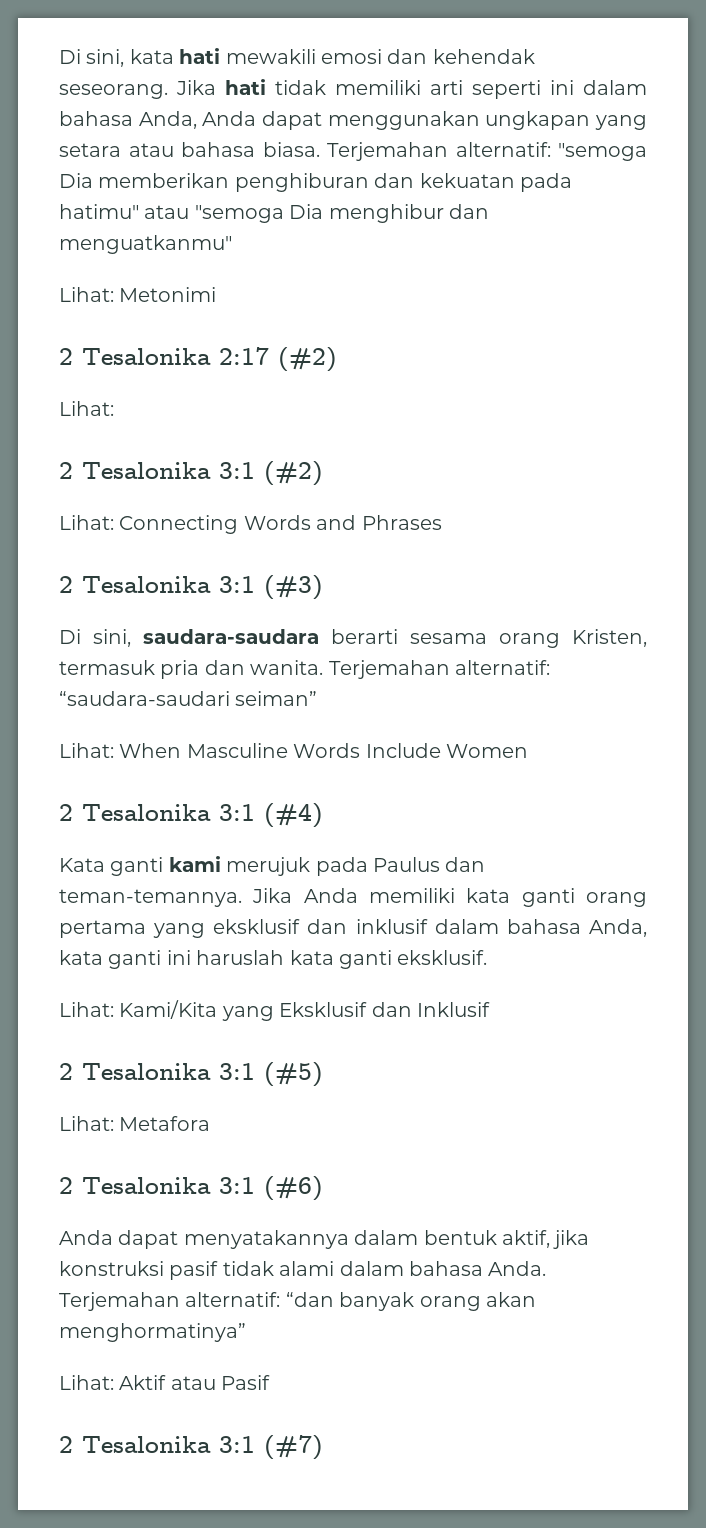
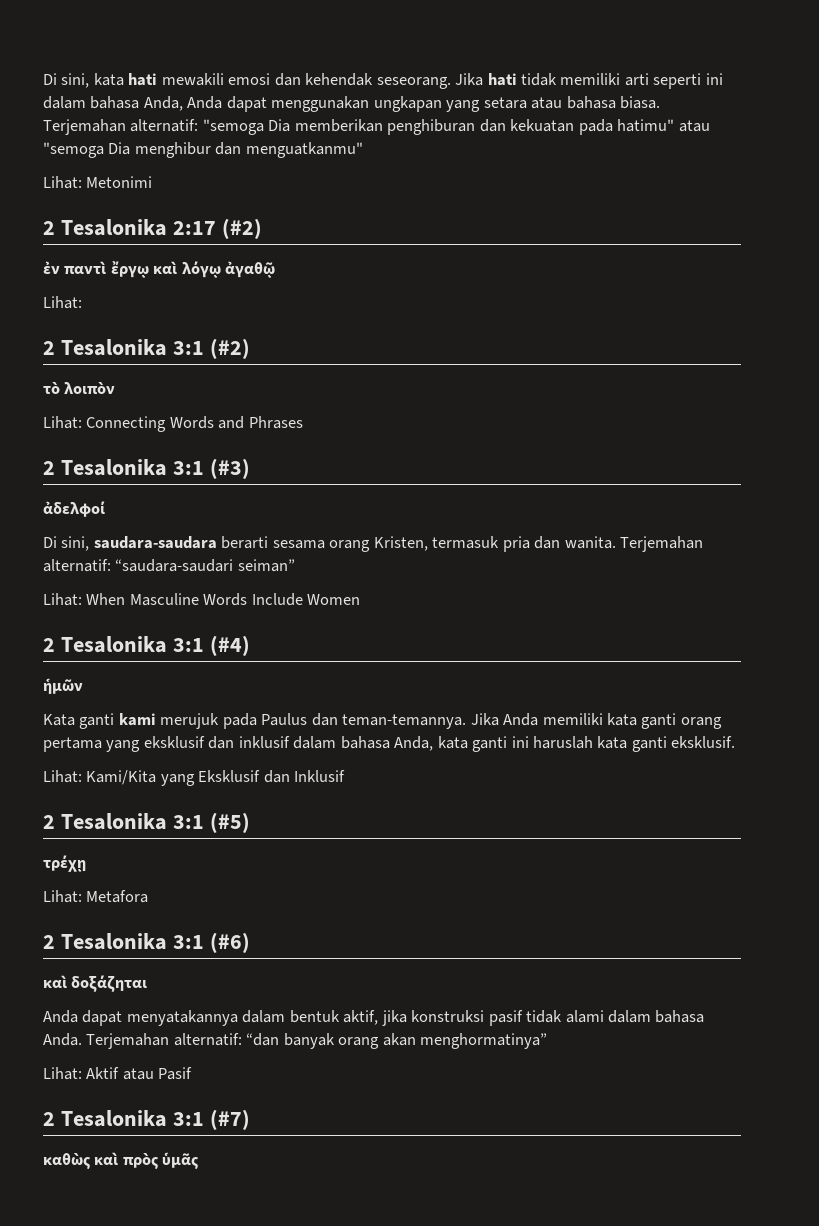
+ ἐν παντὶ ἔργῳ καὶ λόγῳ ἀγαθῷ
+ τὸ λοιπὸν
+ ἀδελφοί
+ ἡμῶν
+ τρέχῃ
+ καὶ δοξάζηται
+ καθὼς καὶ πρὸς ὑμᾶς

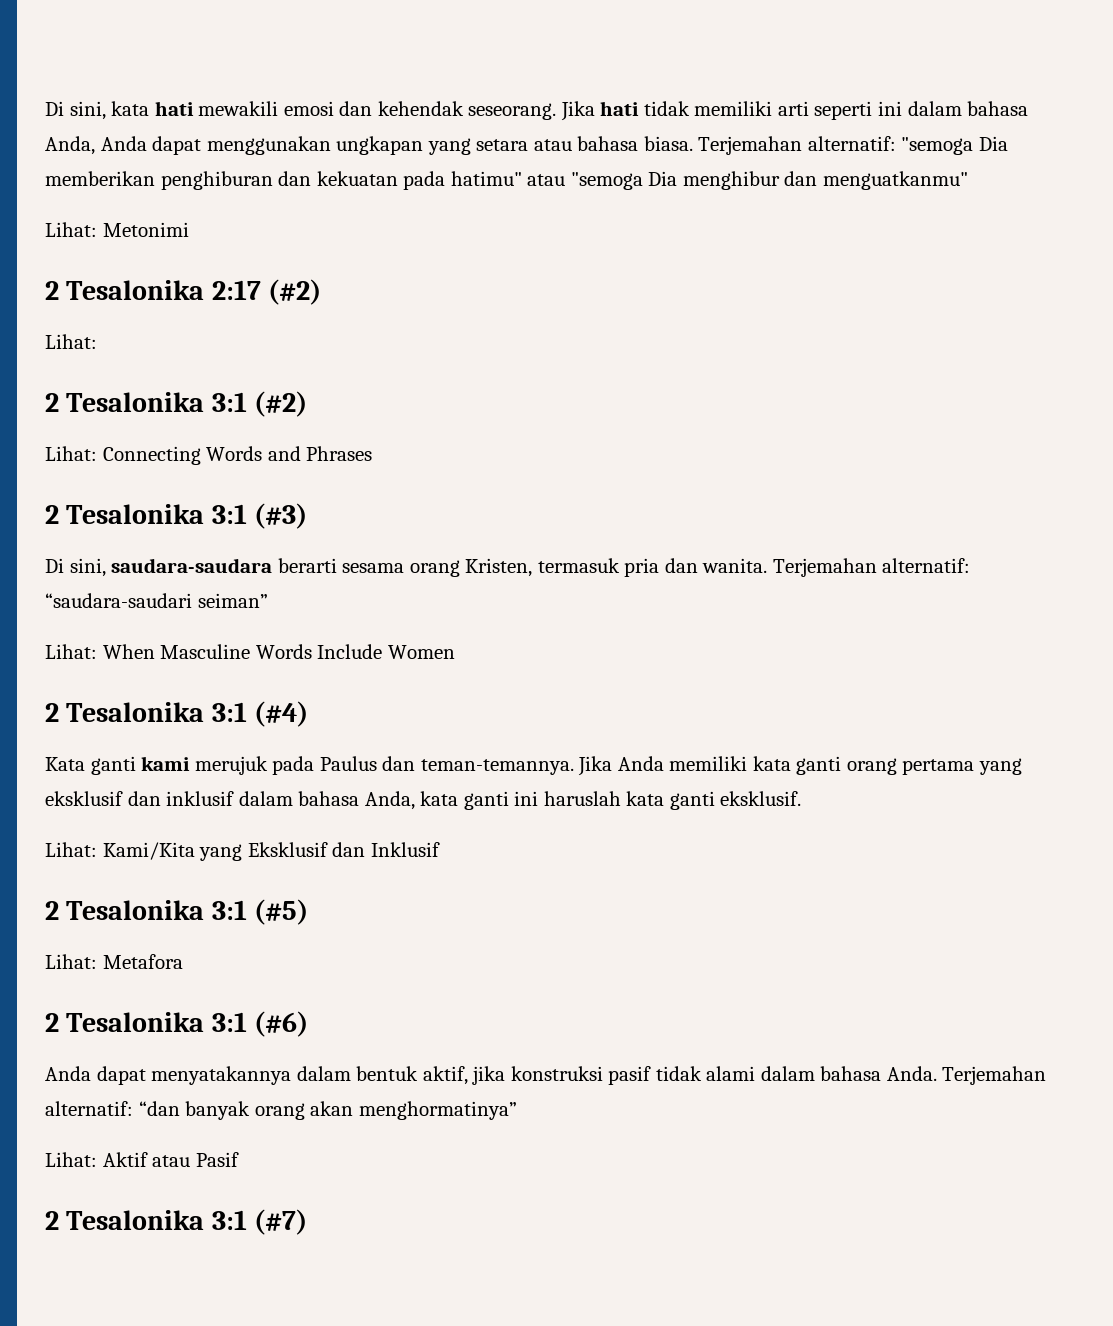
- ἐν παντὶ ἔργῳ καὶ λόγῳ ἀγαθῷ
- τὸ λοιπὸν
- ἀδελφοί
- ἡμῶν
- τρέχῃ
- καὶ δοξάζηται
- καθὼς καὶ πρὸς ὑμᾶς

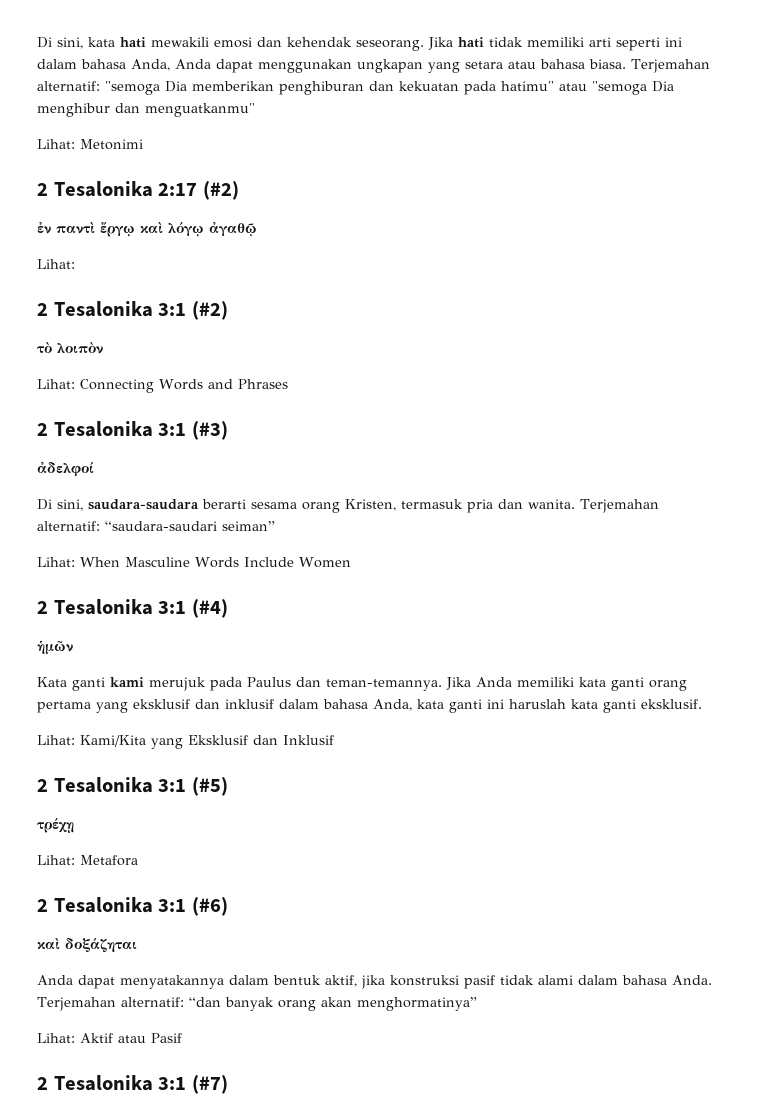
+ ἐν παντὶ ἔργῳ καὶ λόγῳ ἀγαθῷ
+ τὸ λοιπὸν
+ ἀδελφοί
+ ἡμῶν
+ τρέχῃ
+ καὶ δοξάζηται

